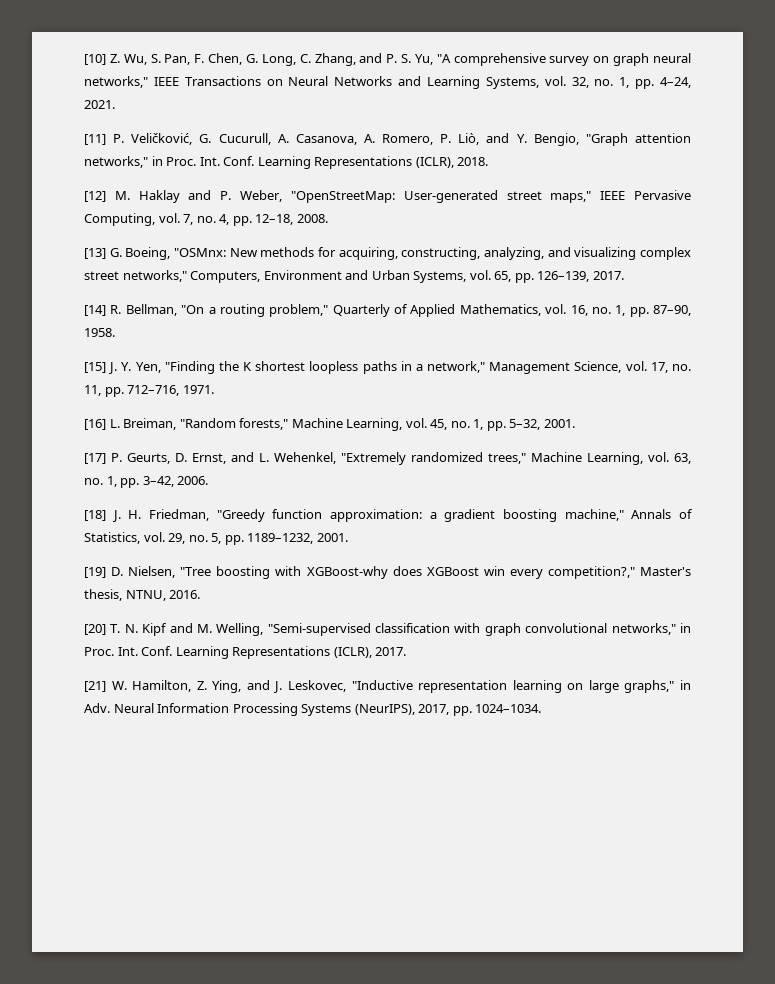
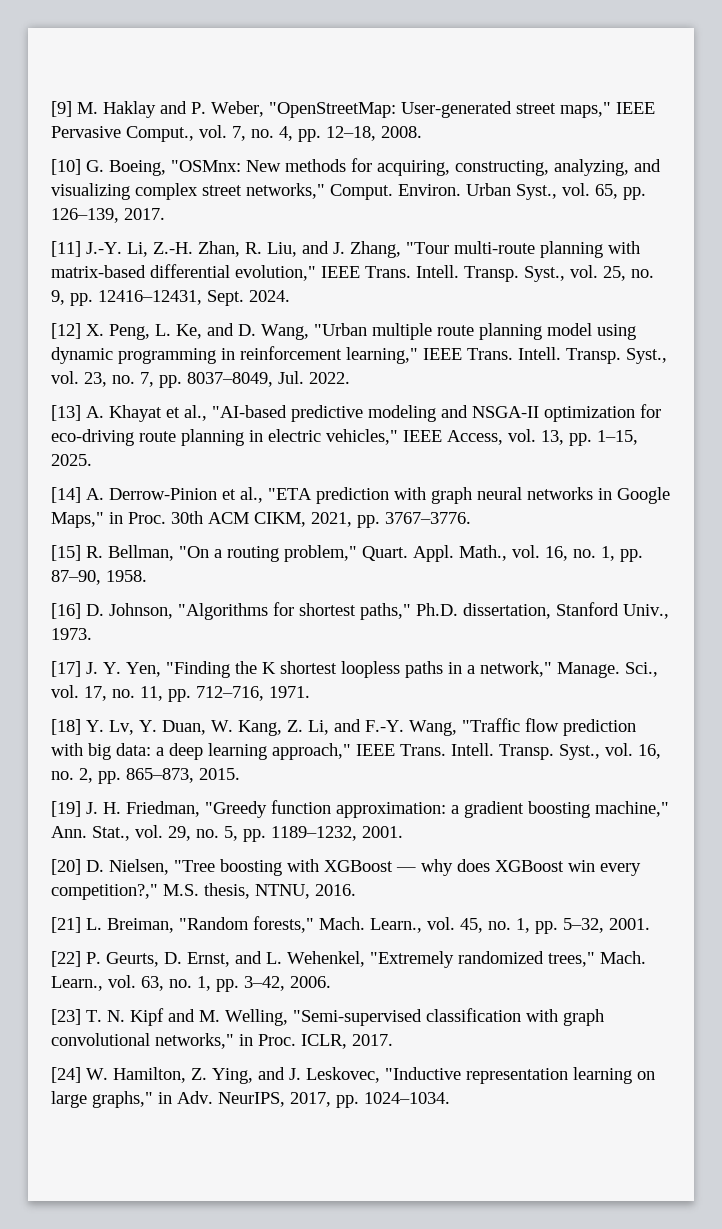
- [10] Z. Wu, S. Pan, F. Chen, G. Long, C. Zhang, and P. S. Yu, "A comprehensive survey on graph neural networks," IEEE Transactions on Neural Networks and Learning Systems, vol. 32, no. 1, pp. 4–24, 2021.
- [11] P. Veličković, G. Cucurull, A. Casanova, A. Romero, P. Liò, and Y. Bengio, "Graph attention networks," in Proc. Int. Conf. Learning Representations (ICLR), 2018.
- [12] M. Haklay and P. Weber, "OpenStreetMap: User-generated street maps," IEEE Pervasive Computing, vol. 7, no. 4, pp. 12–18, 2008.
+ [9] M. Haklay and P. Weber, "OpenStreetMap: User-generated street maps," IEEE Pervasive Comput., vol. 7, no. 4, pp. 12–18, 2008.
- [13] G. Boeing, "OSMnx: New methods for acquiring, constructing, analyzing, and visualizing complex street networks," Computers, Environment and Urban Systems, vol. 65, pp. 126–139, 2017.
+ [10] G. Boeing, "OSMnx: New methods for acquiring, constructing, analyzing, and visualizing complex street networks," Comput. Environ. Urban Syst., vol. 65, pp. 126–139, 2017.
- [14] R. Bellman, "On a routing problem," Quarterly of Applied Mathematics, vol. 16, no. 1, pp. 87–90, 1958.
+ [11] J.-Y. Li, Z.-H. Zhan, R. Liu, and J. Zhang, "Tour multi-route planning with matrix-based differential evolution," IEEE Trans. Intell. Transp. Syst., vol. 25, no. 9, pp. 12416–12431, Sept. 2024.
+ [12] X. Peng, L. Ke, and D. Wang, "Urban multiple route planning model using dynamic programming in reinforcement learning," IEEE Trans. Intell. Transp. Syst., vol. 23, no. 7, pp. 8037–8049, Jul. 2022.
+ [13] A. Khayat et al., "AI-based predictive modeling and NSGA-II optimization for eco-driving route planning in electric vehicles," IEEE Access, vol. 13, pp. 1–15, 2025.
+ [14] A. Derrow-Pinion et al., "ETA prediction with graph neural networks in Google Maps," in Proc. 30th ACM CIKM, 2021, pp. 3767–3776.
+ [15] R. Bellman, "On a routing problem," Quart. Appl. Math., vol. 16, no. 1, pp. 87–90, 1958.
- [15] J. Y. Yen, "Finding the K shortest loopless paths in a network," Management Science, vol. 17, no. 11, pp. 712–716, 1971.
+ [16] D. Johnson, "Algorithms for shortest paths," Ph.D. dissertation, Stanford Univ., 1973.
+ [17] J. Y. Yen, "Finding the K shortest loopless paths in a network," Manage. Sci., vol. 17, no. 11, pp. 712–716, 1971.
- [16] L. Breiman, "Random forests," Machine Learning, vol. 45, no. 1, pp. 5–32, 2001.
+ [18] Y. Lv, Y. Duan, W. Kang, Z. Li, and F.-Y. Wang, "Traffic flow prediction with big data: a deep learning approach," IEEE Trans. Intell. Transp. Syst., vol. 16, no. 2, pp. 865–873, 2015.
+ [19] J. H. Friedman, "Greedy function approximation: a gradient boosting machine," Ann. Stat., vol. 29, no. 5, pp. 1189–1232, 2001.
+ [20] D. Nielsen, "Tree boosting with XGBoost — why does XGBoost win every competition?," M.S. thesis, NTNU, 2016.
+ [21] L. Breiman, "Random forests," Mach. Learn., vol. 45, no. 1, pp. 5–32, 2001.
- [17] P. Geurts, D. Ernst, and L. Wehenkel, "Extremely randomized trees," Machine Learning, vol. 63, no. 1, pp. 3–42, 2006.
+ [22] P. Geurts, D. Ernst, and L. Wehenkel, "Extremely randomized trees," Mach. Learn., vol. 63, no. 1, pp. 3–42, 2006.
- [18] J. H. Friedman, "Greedy function approximation: a gradient boosting machine," Annals of Statistics, vol. 29, no. 5, pp. 1189–1232, 2001.
- [19] D. Nielsen, "Tree boosting with XGBoost-why does XGBoost win every competition?," Master's thesis, NTNU, 2016.
- [20] T. N. Kipf and M. Welling, "Semi-supervised classification with graph convolutional networks," in Proc.
+ [23] T. N. Kipf and M. Welling, "Semi-supervised classification with graph convolutional networks," in Proc.
- Int. Conf. Learning Representations (ICLR), 2017.
- [21] W. Hamilton, Z. Ying, and J. Leskovec, "Inductive representation learning on large graphs," in Adv. Neural Information Processing Systems (NeurIPS), 2017, pp. 1024–1034.
+ ICLR, 2017.
+ [24] W. Hamilton, Z. Ying, and J. Leskovec, "Inductive representation learning on large graphs," in Adv. NeurIPS, 2017, pp. 1024–1034.

